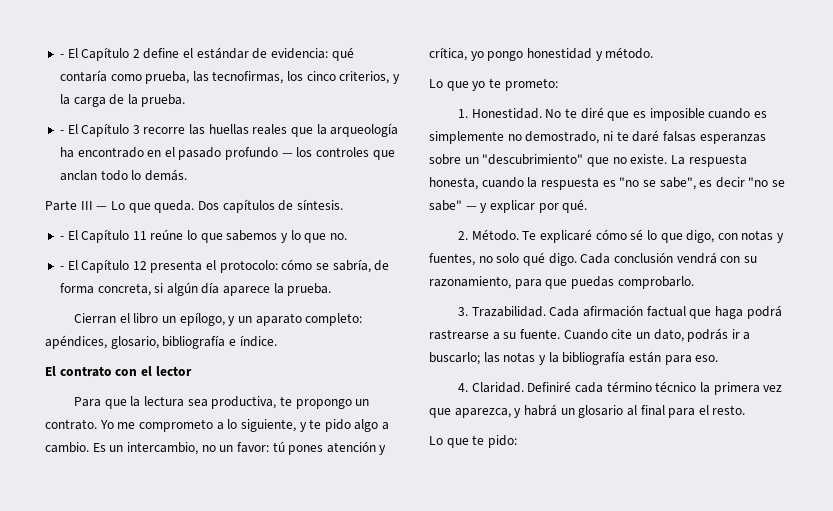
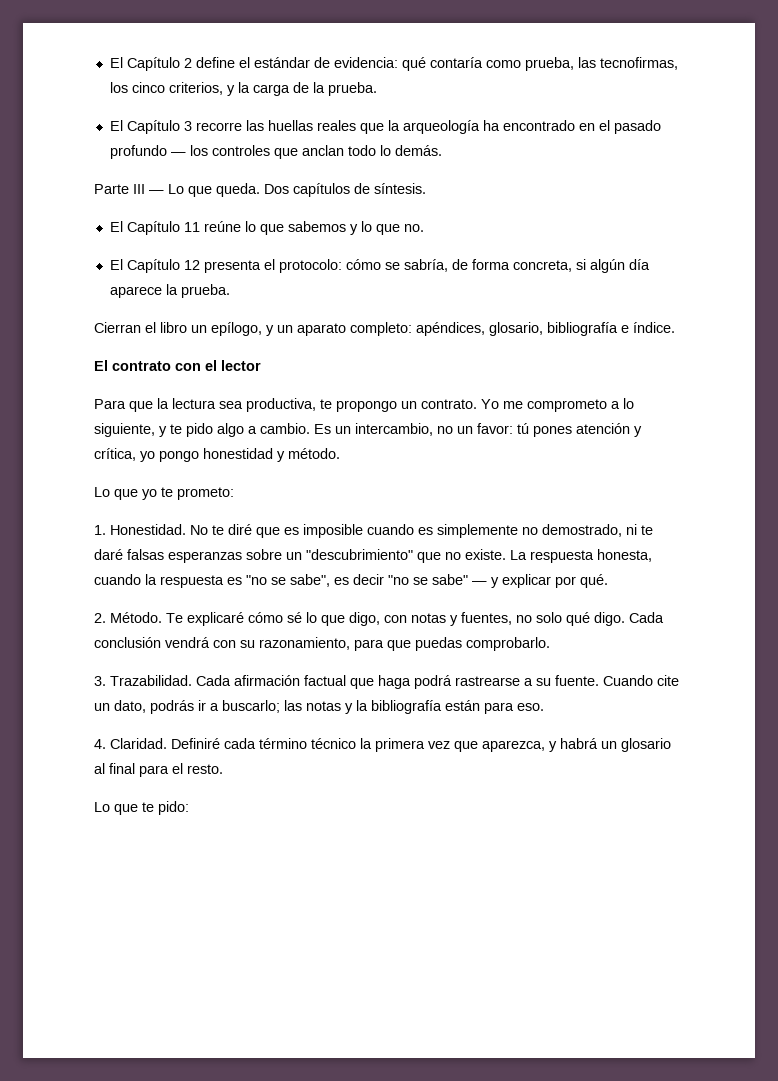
- - El Capítulo 2 define el estándar de evidencia: qué contaría como prueba, las tecnofirmas, los cinco criterios, y la carga de la prueba.
+ El Capítulo 2 define el estándar de evidencia: qué contaría como prueba, las tecnofirmas, los cinco criterios, y la carga de la prueba.
- - El Capítulo 3 recorre las huellas reales que la arqueología ha encontrado en el pasado profundo — los controles que anclan todo lo demás.
+ El Capítulo 3 recorre las huellas reales que la arqueología ha encontrado en el pasado profundo — los controles que anclan todo lo demás.
- - El Capítulo 11 reúne lo que sabemos y lo que no.
+ El Capítulo 11 reúne lo que sabemos y lo que no.
- - El Capítulo 12 presenta el protocolo: cómo se sabría, de forma concreta, si algún día aparece la prueba.
+ El Capítulo 12 presenta el protocolo: cómo se sabría, de forma concreta, si algún día aparece la prueba.

